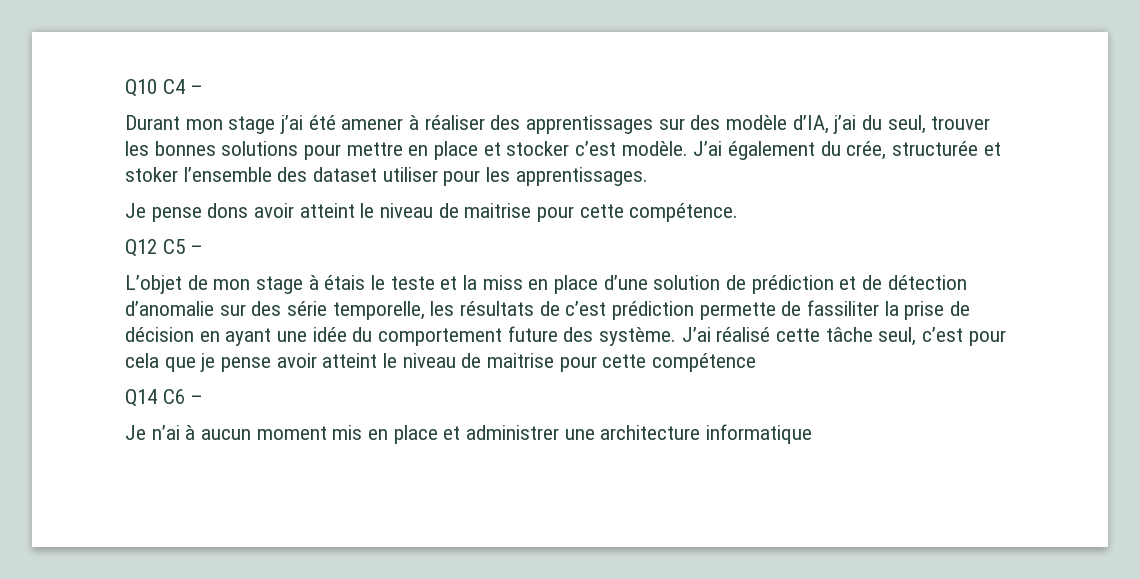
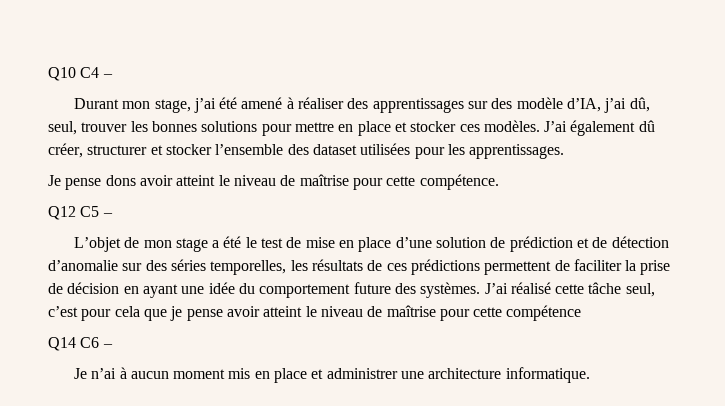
- Durant mon stage j’ai été amener à réaliser des apprentissages sur des modèle d’IA, j’ai du seul, trouver les bonnes solutions pour mettre en place et stocker c’est modèle. J’ai également du crée, structurée et stoker l’ensemble des dataset utiliser pour les apprentissages.
+ Durant mon stage, j’ai été amené à réaliser des apprentissages sur des modèle d’IA, j’ai dû, seul, trouver les bonnes solutions pour mettre en place et stocker ces modèles. J’ai également dû créer, structurer et stocker l’ensemble des dataset utilisées pour les apprentissages.
- Je pense dons avoir atteint le niveau de maitrise pour cette compétence.
+ Je pense dons avoir atteint le niveau de maîtrise pour cette compétence.
- L’objet de mon stage à étais le teste et la miss en place d’une solution de prédiction et de détection d’anomalie sur des série temporelle, les résultats de c’est prédiction permette de fassiliter la prise de décision en ayant une idée du comportement future des système.
+ L’objet de mon stage a été le test de mise en place d’une solution de prédiction et de détection d’anomalie sur des séries temporelles, les résultats de ces prédictions permettent de faciliter la prise de décision en ayant une idée du comportement future des systèmes.
- J’ai réalisé cette tâche seul, c’est pour cela que je pense avoir atteint le niveau de maitrise pour cette compétence
+ J’ai réalisé cette tâche seul, c’est pour cela que je pense avoir atteint le niveau de maîtrise pour cette compétence
- Je n’ai à aucun moment mis en place et administrer une architecture informatique
+ Je n’ai à aucun moment mis en place et administrer une architecture informatique.

